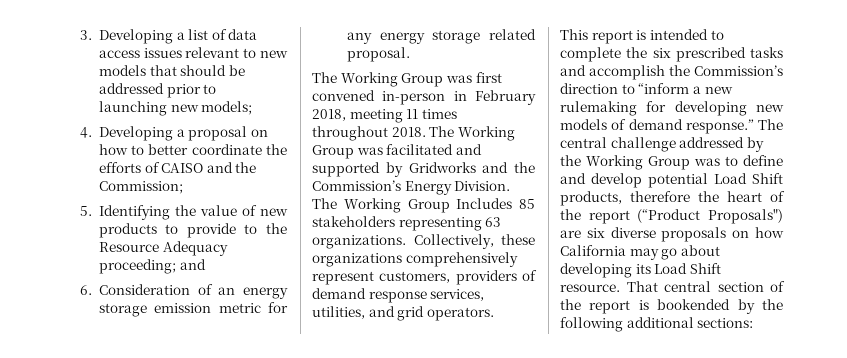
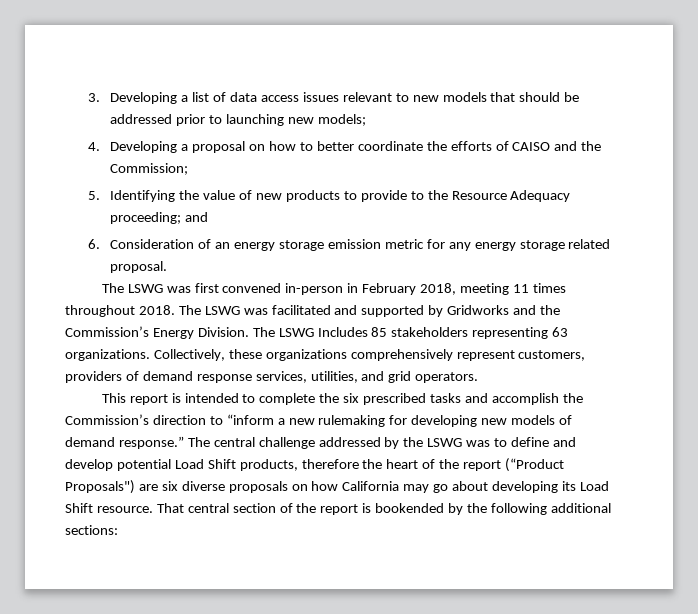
- The Working Group was first convened in-person in February 2018, meeting 11 times throughout 2018.
+ The LSWG was first convened in-person in February 2018, meeting 11 times throughout 2018.
- The Working Group was facilitated and supported by Gridworks and the Commission’s Energy Division.
+ The LSWG was facilitated and supported by Gridworks and the Commission’s Energy Division.
- The Working Group Includes 85 stakeholders representing 63 organizations.
+ The LSWG Includes 85 stakeholders representing 63 organizations.
- The central challenge addressed by the Working Group was to define and develop potential Load Shift products, therefore the heart of the report (“Product Proposals") are six diverse proposals on how California may go about developing its Load Shift resource.
+ The central challenge addressed by the LSWG was to define and develop potential Load Shift products, therefore the heart of the report (“Product Proposals") are six diverse proposals on how California may go about developing its Load Shift resource.

